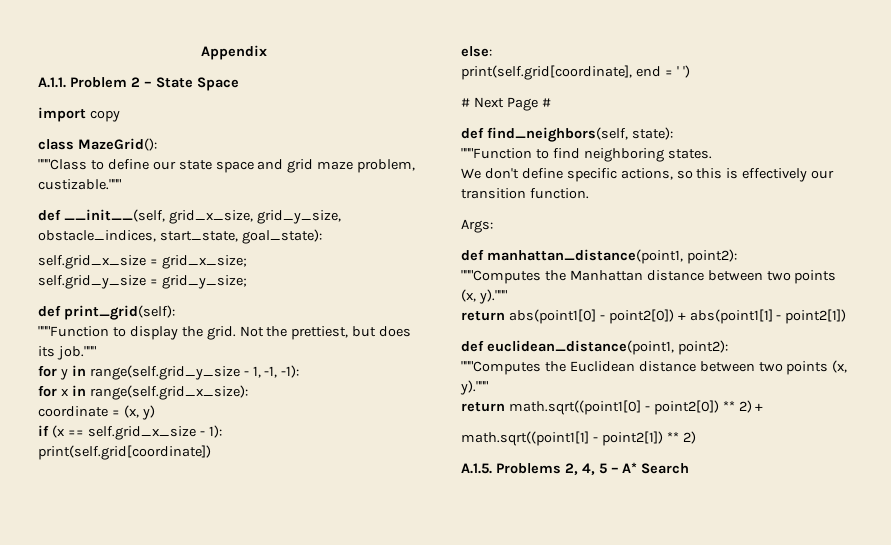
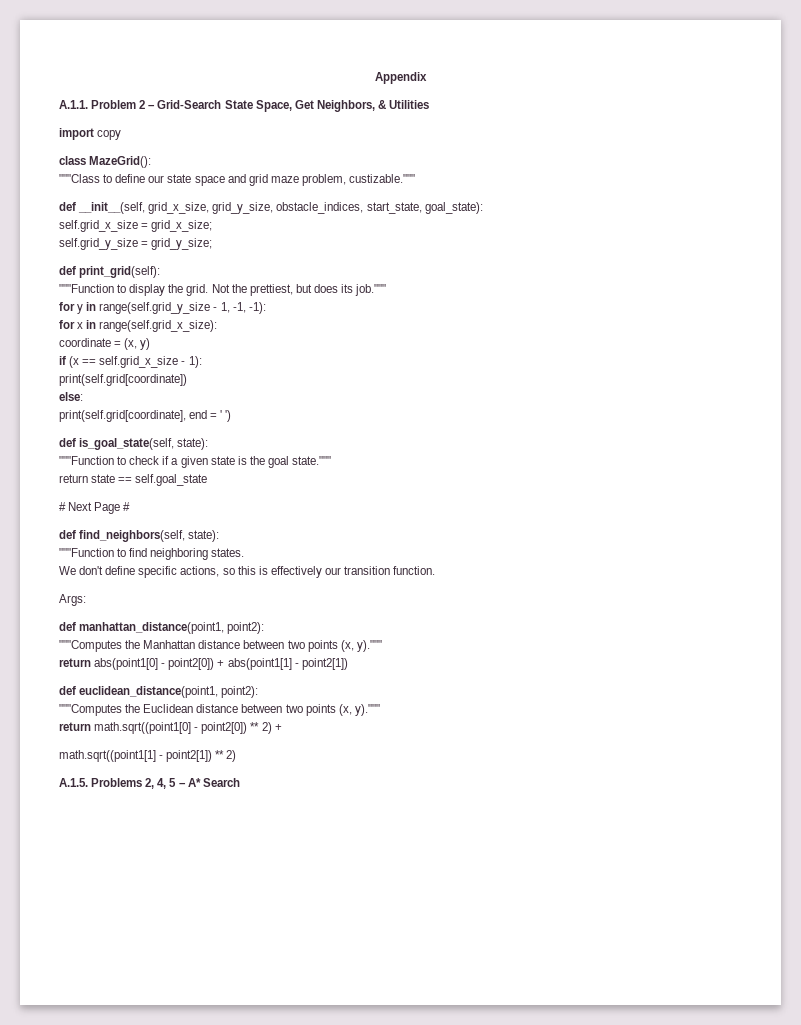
- A.1.1. Problem 2 – State Space
+ A.1.1. Problem 2 – Grid-Search State Space, Get Neighbors, & Utilities
+ def is_goal_state(self, state):
+ """Function to check if a given state is the goal state."""
+ return state == self.goal_state

